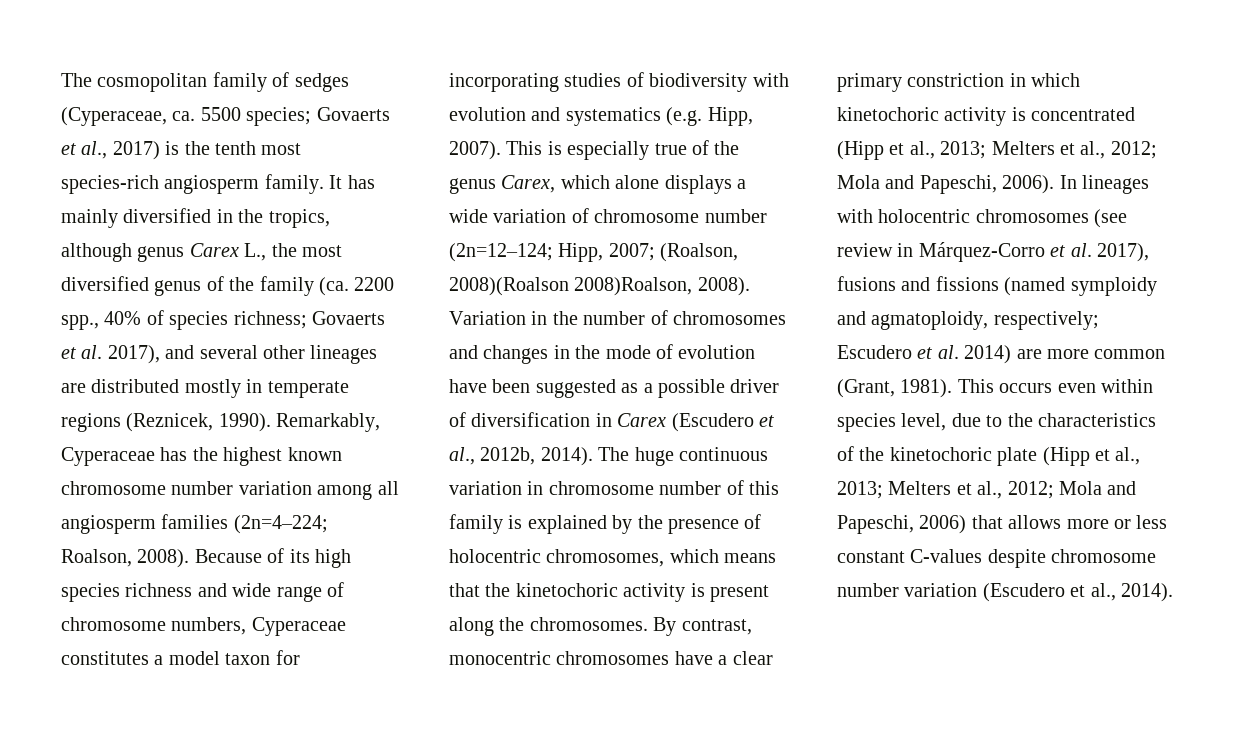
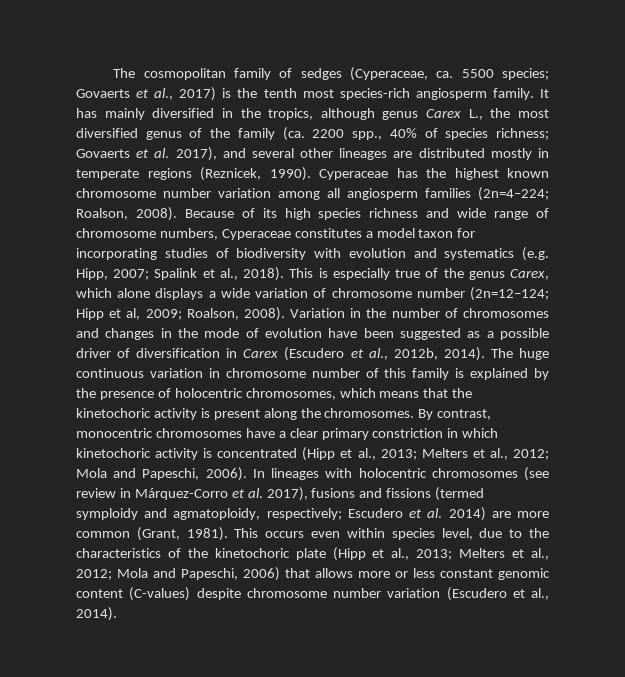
- Remarkably, Cyperaceae has the highest known chromosome number variation among all angiosperm families (2n=4–224; Roalson, 2008).
+ Cyperaceae has the highest known chromosome number variation among all angiosperm families (2n=4–224; Roalson, 2008).
- Because of its high species richness and wide range of chromosome numbers, Cyperaceae constitutes a model taxon for incorporating studies of biodiversity with evolution and systematics (e.g. Hipp, 2007).
+ Because of its high species richness and wide range of chromosome numbers, Cyperaceae constitutes a model taxon for incorporating studies of biodiversity with evolution and systematics (e.g. Hipp, 2007; Spalink et al., 2018).
- This is especially true of the genus Carex, which alone displays a wide variation of chromosome number (2n=12–124; Hipp, 2007; (Roalson, 2008)(Roalson 2008)Roalson, 2008).
+ This is especially true of the genus Carex, which alone displays a wide variation of chromosome number (2n=12–124; Hipp et al, 2009; Roalson, 2008).
- In lineages with holocentric chromosomes (see review in Márquez-Corro et al. 2017), fusions and fissions (named symploidy and agmatoploidy, respectively; Escudero et al. 2014) are more common (Grant, 1981).
+ In lineages with holocentric chromosomes (see review in Márquez-Corro et al. 2017), fusions and fissions (termed symploidy and agmatoploidy, respectively; Escudero et al. 2014) are more common (Grant, 1981).
- This occurs even within species level, due to the characteristics of the kinetochoric plate (Hipp et al., 2013; Melters et al., 2012; Mola and Papeschi, 2006) that allows more or less constant C-values despite chromosome number variation (Escudero et al., 2014).
+ This occurs even within species level, due to the characteristics of the kinetochoric plate (Hipp et al., 2013; Melters et al., 2012; Mola and Papeschi, 2006) that allows more or less constant genomic content (C-values) despite chromosome number variation (Escudero et al., 2014).

